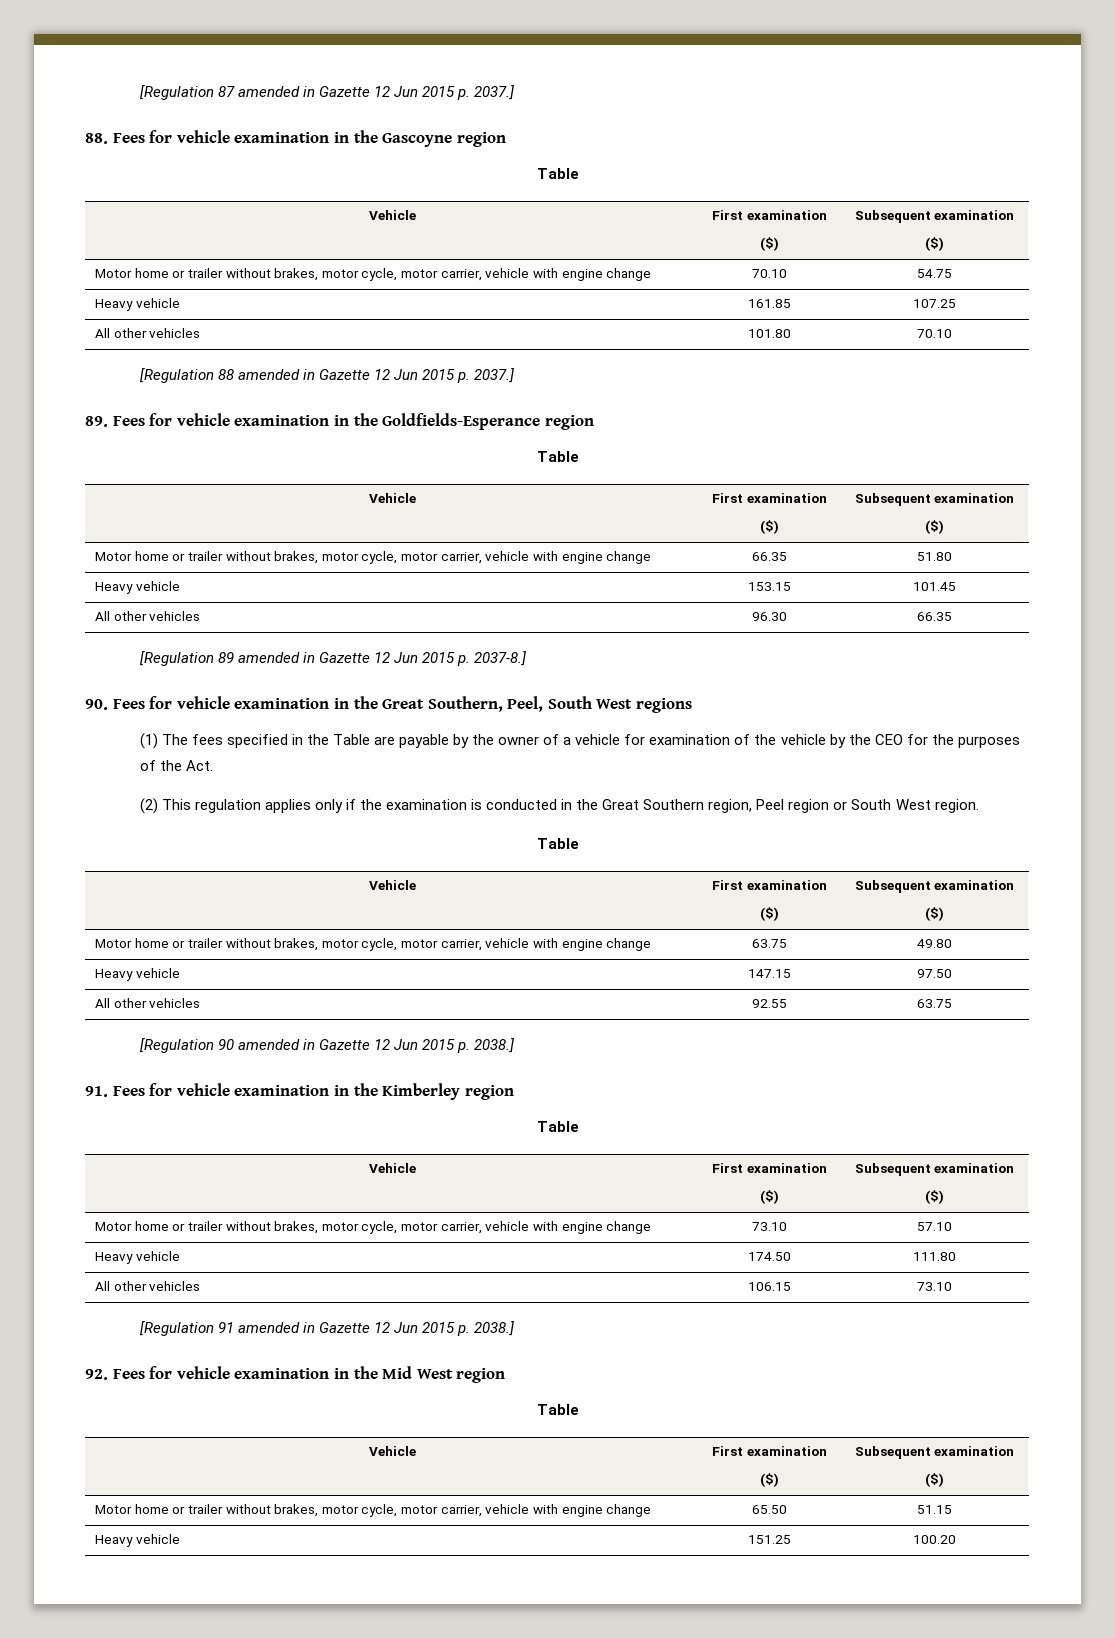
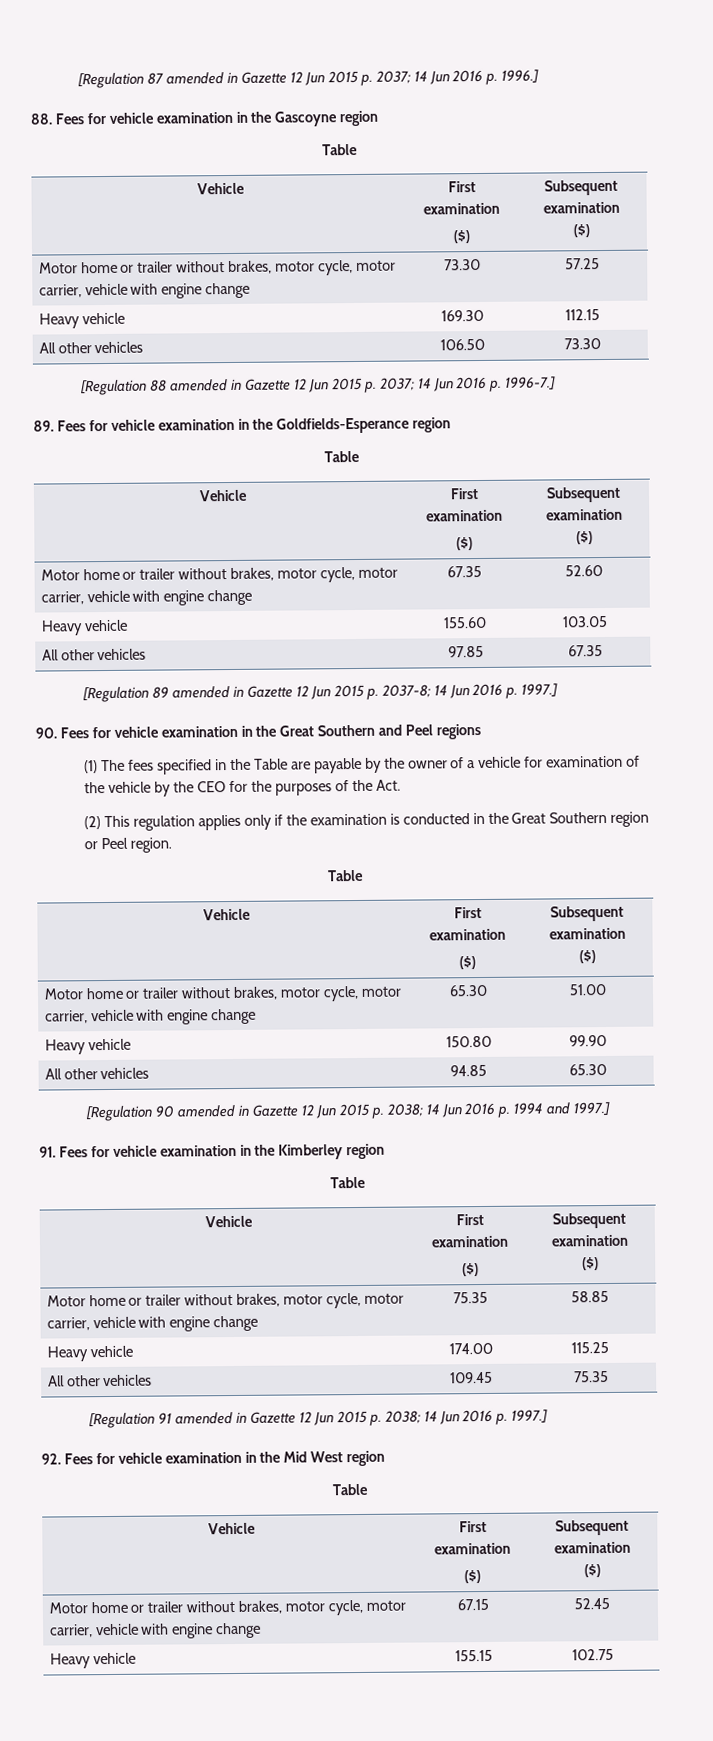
- [Regulation 87 amended in Gazette 12 Jun 2015 p. 2037.]
+ [Regulation 87 amended in Gazette 12 Jun 2015 p. 2037; 14 Jun 2016 p. 1996.]
- Motor home or trailer without brakes, motor cycle, motor carrier, vehicle with engine change | 70.10 | 54.75
- Heavy vehicle | 161.85 | 107.25
- All other vehicles | 101.80 | 70.10
+ Motor home or trailer without brakes, motor cycle, motor carrier, vehicle with engine change | 73.30 | 57.25
+ Heavy vehicle | 169.30 | 112.15
+ All other vehicles | 106.50 | 73.30
- [Regulation 88 amended in Gazette 12 Jun 2015 p. 2037.]
+ [Regulation 88 amended in Gazette 12 Jun 2015 p. 2037; 14 Jun 2016 p. 1996-7.]
- Motor home or trailer without brakes, motor cycle, motor carrier, vehicle with engine change | 66.35 | 51.80
- Heavy vehicle | 153.15 | 101.45
- All other vehicles | 96.30 | 66.35
+ Motor home or trailer without brakes, motor cycle, motor carrier, vehicle with engine change | 67.35 | 52.60
+ Heavy vehicle | 155.60 | 103.05
+ All other vehicles | 97.85 | 67.35
- [Regulation 89 amended in Gazette 12 Jun 2015 p. 2037-8.]
+ [Regulation 89 amended in Gazette 12 Jun 2015 p. 2037-8; 14 Jun 2016 p. 1997.]
- 90. Fees for vehicle examination in the Great Southern, Peel, South West regions
+ 90. Fees for vehicle examination in the Great Southern and Peel regions
- (2) This regulation applies only if the examination is conducted in the Great Southern region, Peel region or South West region.
+ (2) This regulation applies only if the examination is conducted in the Great Southern region or Peel region.
- Motor home or trailer without brakes, motor cycle, motor carrier, vehicle with engine change | 63.75 | 49.80
- Heavy vehicle | 147.15 | 97.50
- All other vehicles | 92.55 | 63.75
+ Motor home or trailer without brakes, motor cycle, motor carrier, vehicle with engine change | 65.30 | 51.00
+ Heavy vehicle | 150.80 | 99.90
+ All other vehicles | 94.85 | 65.30
- [Regulation 90 amended in Gazette 12 Jun 2015 p. 2038.]
+ [Regulation 90 amended in Gazette 12 Jun 2015 p. 2038; 14 Jun 2016 p. 1994 and 1997.]
- Motor home or trailer without brakes, motor cycle, motor carrier, vehicle with engine change | 73.10 | 57.10
- Heavy vehicle | 174.50 | 111.80
- All other vehicles | 106.15 | 73.10
+ Motor home or trailer without brakes, motor cycle, motor carrier, vehicle with engine change | 75.35 | 58.85
+ Heavy vehicle | 174.00 | 115.25
+ All other vehicles | 109.45 | 75.35
- [Regulation 91 amended in Gazette 12 Jun 2015 p. 2038.]
+ [Regulation 91 amended in Gazette 12 Jun 2015 p. 2038; 14 Jun 2016 p. 1997.]
- Motor home or trailer without brakes, motor cycle, motor carrier, vehicle with engine change | 65.50 | 51.15
- Heavy vehicle | 151.25 | 100.20
+ Motor home or trailer without brakes, motor cycle, motor carrier, vehicle with engine change | 67.15 | 52.45
+ Heavy vehicle | 155.15 | 102.75

